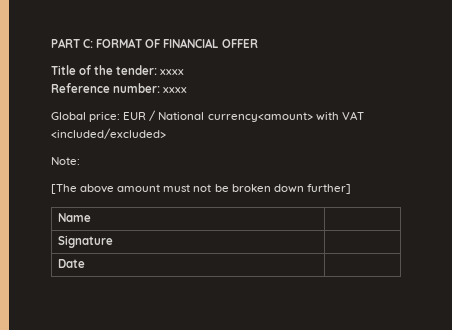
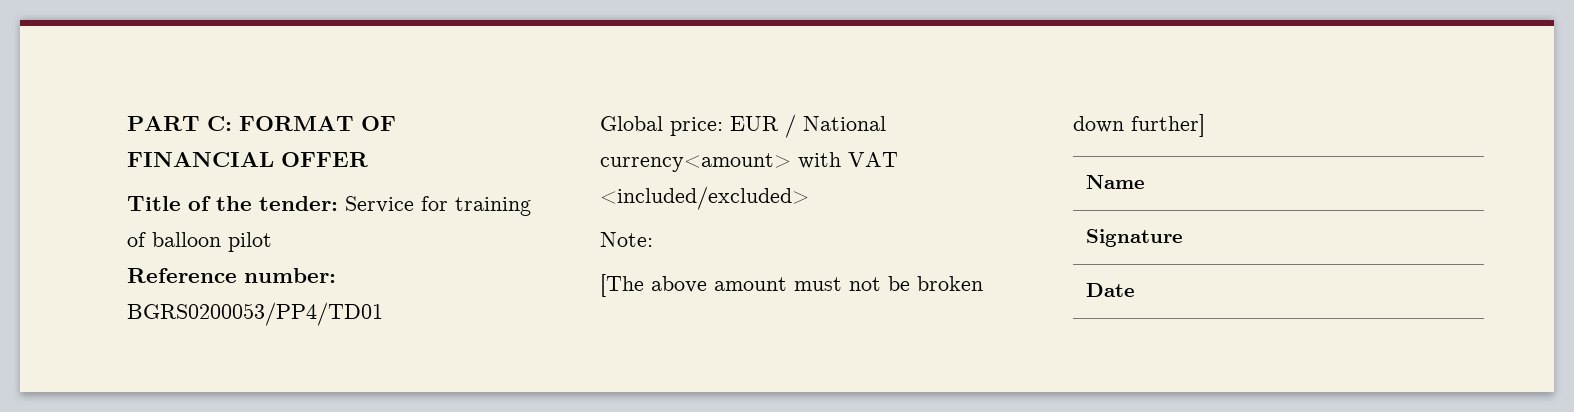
- Title of the tender: xxxx
+ Title of the tender: Service for training of balloon pilot
- Reference number: xxxx
+ Reference number: BGRS0200053/PP4/TD01

